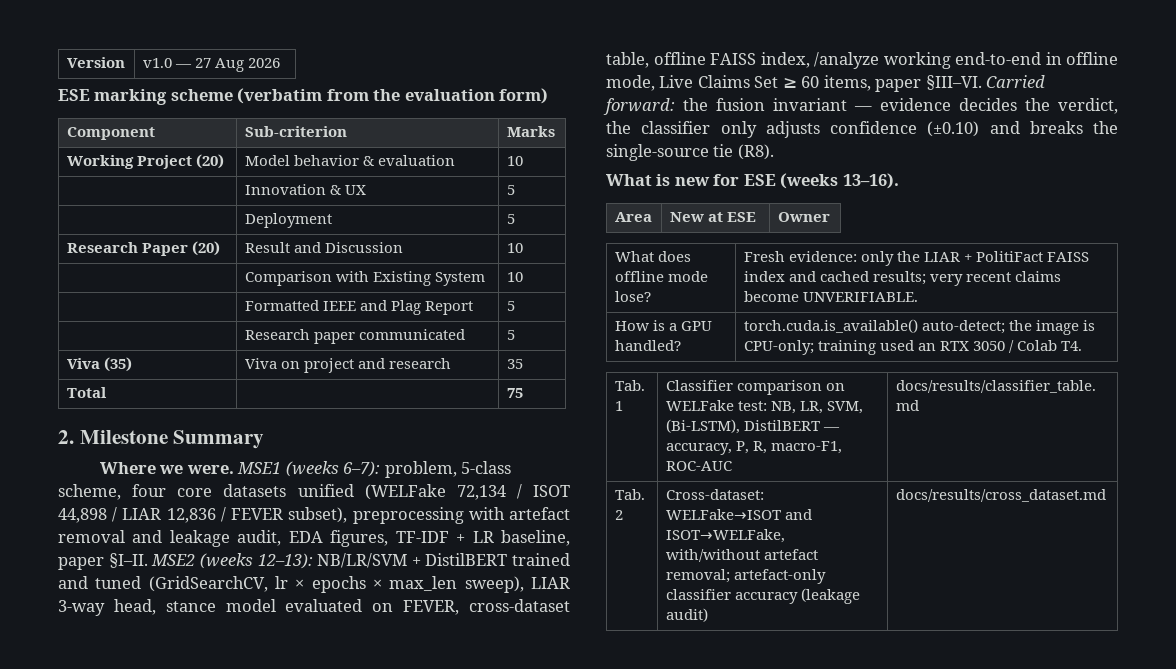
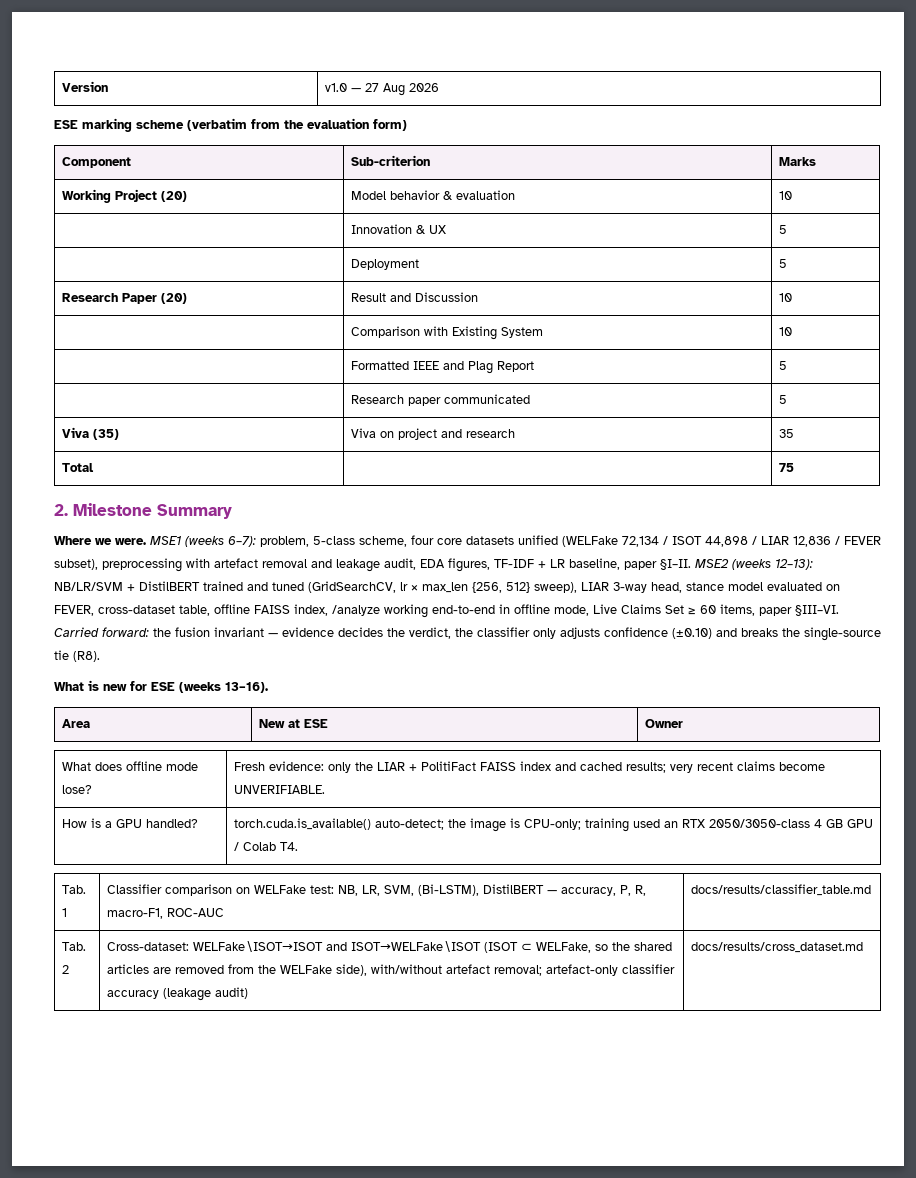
- MSE2 (weeks 12–13): NB/LR/SVM + DistilBERT trained and tuned (GridSearchCV, lr × epochs × max_len sweep), LIAR 3-way head, stance model evaluated on FEVER, cross-dataset table, offline FAISS index, /analyze working end-to-end in offline mode, Live Claims Set ≥ 60 items, paper §III–VI.
+ MSE2 (weeks 12–13): NB/LR/SVM + DistilBERT trained and tuned (GridSearchCV, lr × max_len {256, 512} sweep), LIAR 3-way head, stance model evaluated on FEVER, cross-dataset table, offline FAISS index, /analyze working end-to-end in offline mode, Live Claims Set ≥ 60 items, paper §III–VI.
- How is a GPU handled? | torch.cuda.is_available() auto-detect; the image is CPU-only; training used an RTX 3050 / Colab T4.
+ How is a GPU handled? | torch.cuda.is_available() auto-detect; the image is CPU-only; training used an RTX 2050/3050-class 4 GB GPU / Colab T4.
- Tab. 2 | Cross-dataset: WELFake→ISOT and ISOT→WELFake, with/without artefact removal; artefact-only classifier accuracy (leakage audit) | docs/results/cross_dataset.md
+ Tab. 2 | Cross-dataset: WELFake∖ISOT→ISOT and ISOT→WELFake∖ISOT (ISOT ⊂ WELFake, so the shared articles are removed from the WELFake side), with/without artefact removal; artefact-only classifier accuracy (leakage audit) | docs/results/cross_dataset.md

